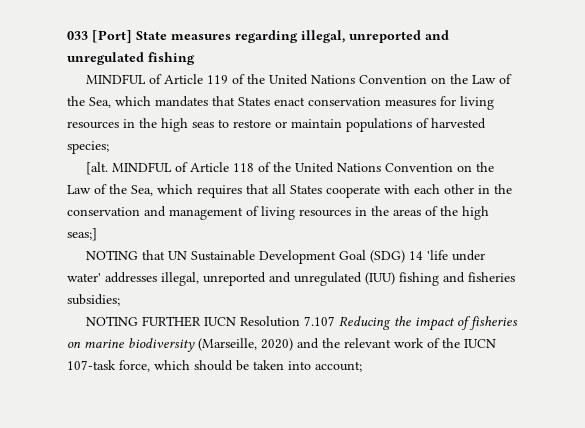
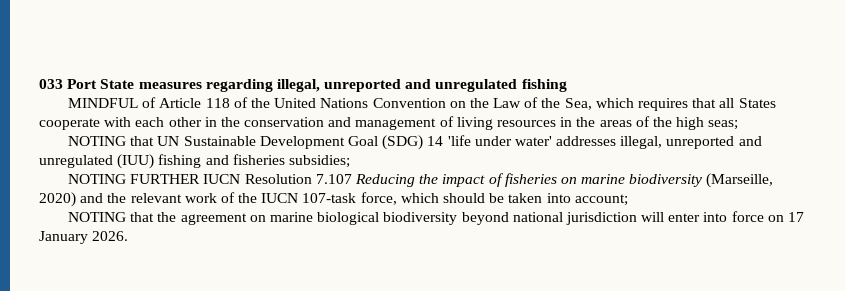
- 033 [Port] State measures regarding illegal, unreported and unregulated fishing
+ 033 Port State measures regarding illegal, unreported and unregulated fishing
- MINDFUL of Article 119 of the United Nations Convention on the Law of the Sea, which mandates that States enact conservation measures for living resources in the high seas to restore or maintain populations of harvested species;
- [alt. MINDFUL of Article 118 of the United Nations Convention on the Law of the Sea, which requires that all States cooperate with each other in the conservation and management of living resources in the areas of the high seas;]
+ MINDFUL of Article 118 of the United Nations Convention on the Law of the Sea, which requires that all States cooperate with each other in the conservation and management of living resources in the areas of the high seas;
+ NOTING that the agreement on marine biological biodiversity beyond national jurisdiction will enter into force on 17 January 2026.

